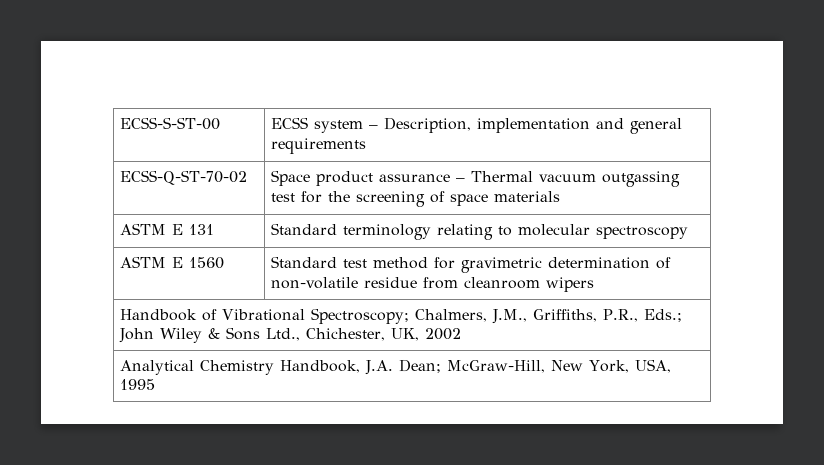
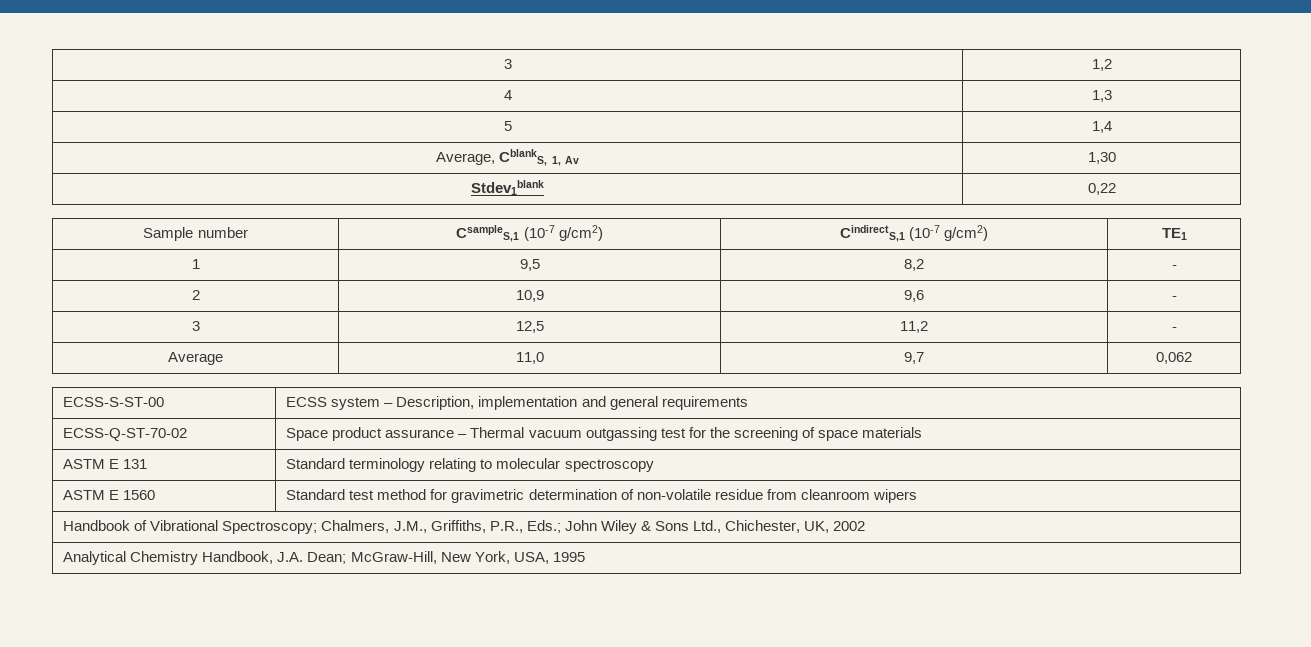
+ 3 | 1,2
+ 4 | 1,3
+ 5 | 1,4
+ Average, CblankS, 1, Av | 1,30
+ Stdev1blank | 0,22
+ Sample number | CsampleS,1 (10-7 g/cm2) | CindirectS,1 (10-7 g/cm2) | TE1
+ 1 | 9,5 | 8,2 | -
+ 2 | 10,9 | 9,6 | -
+ 3 | 12,5 | 11,2 | -
+ Average | 11,0 | 9,7 | 0,062

